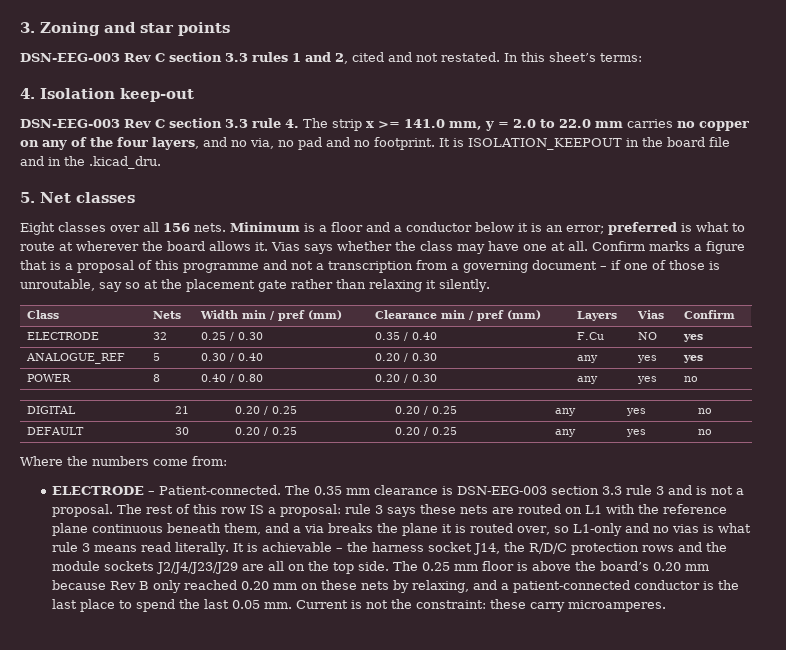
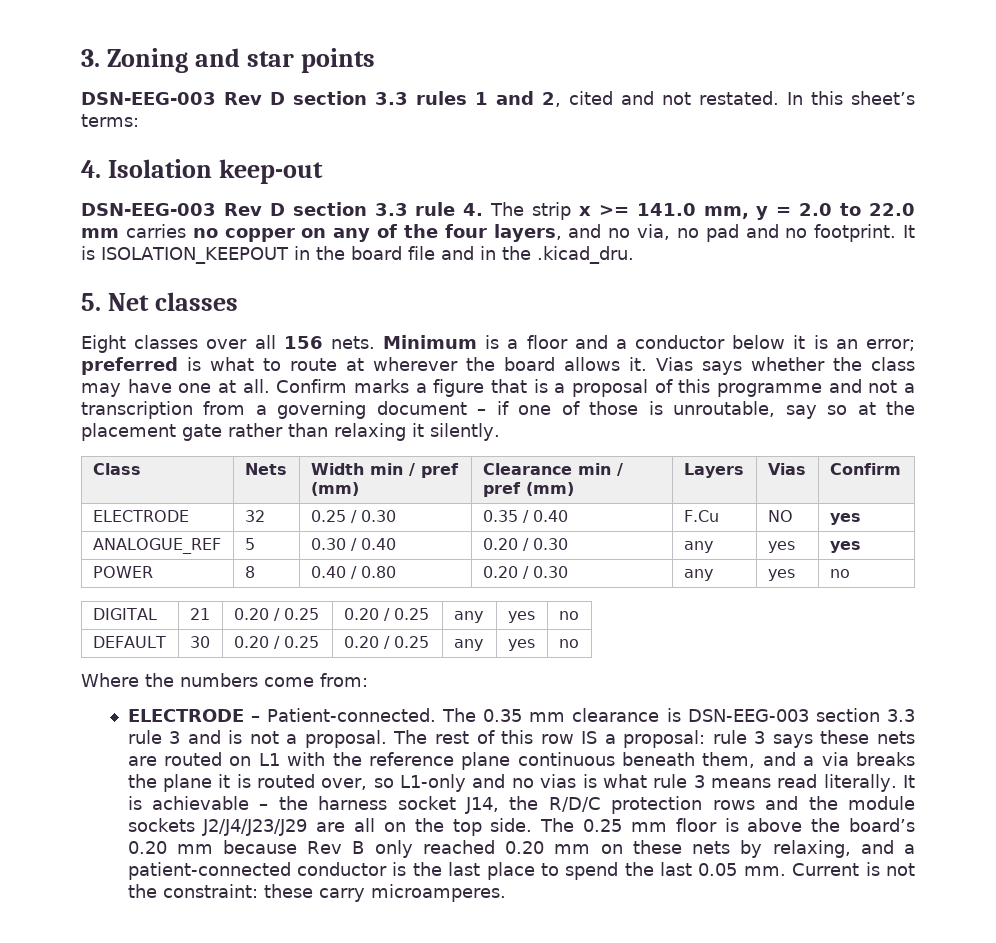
- DSN-EEG-003 Rev C section 3.3 rules 1 and 2, cited and not restated.
+ DSN-EEG-003 Rev D section 3.3 rules 1 and 2, cited and not restated.
- DSN-EEG-003 Rev C section 3.3 rule 4. The strip x >= 141.0 mm, y = 2.0 to 22.0 mm carries no copper on any of the four layers, and no via, no pad and no footprint.
+ DSN-EEG-003 Rev D section 3.3 rule 4. The strip x >= 141.0 mm, y = 2.0 to 22.0 mm carries no copper on any of the four layers, and no via, no pad and no footprint.

